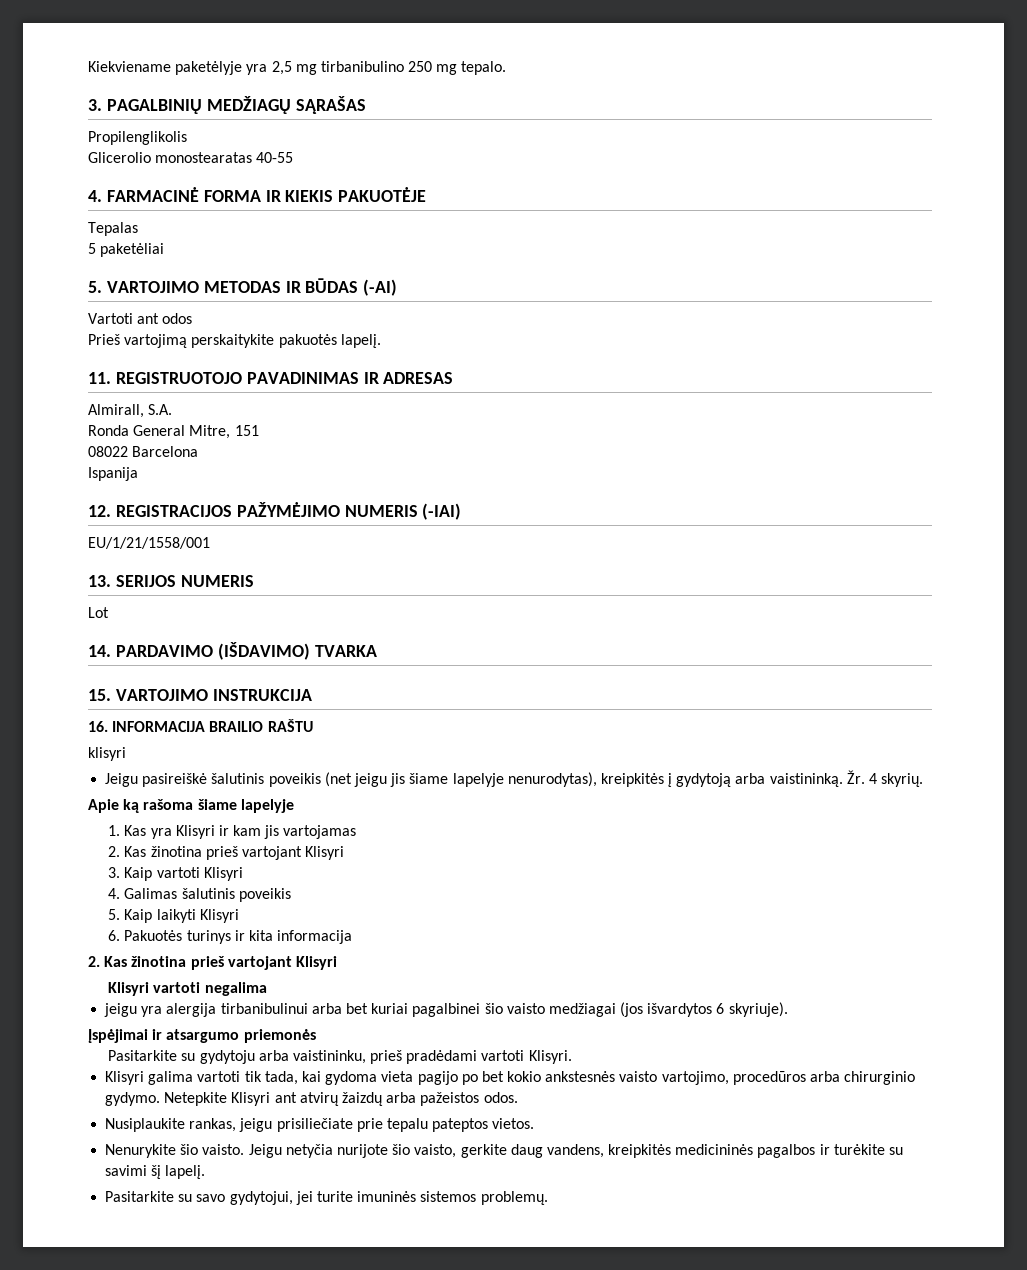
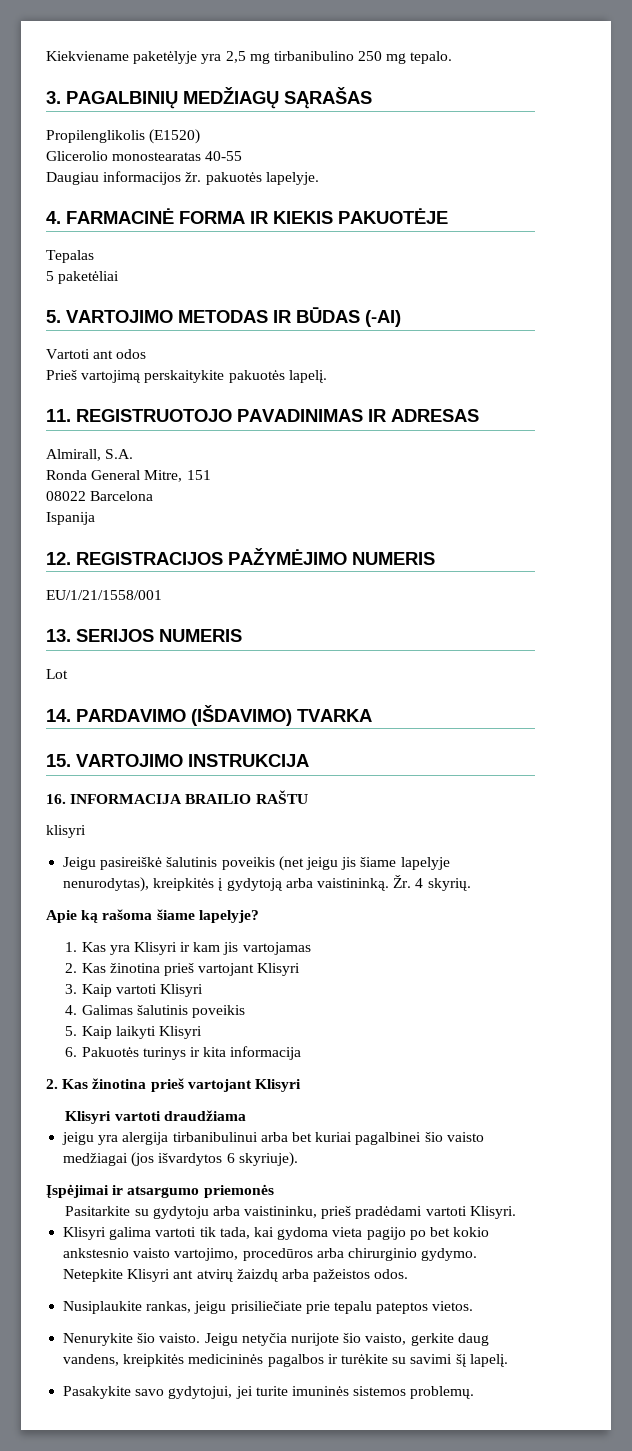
- Propilenglikolis
+ Propilenglikolis (E1520)
+ Daugiau informacijos žr. pakuotės lapelyje.
- 12. REGISTRACIJOS PAŽYMĖJIMO NUMERIS (-IAI)
+ 12. REGISTRACIJOS PAŽYMĖJIMO NUMERIS
- Apie ką rašoma šiame lapelyje
+ Apie ką rašoma šiame lapelyje?
- Klisyri vartoti negalima
+ Klisyri vartoti draudžiama
- Klisyri galima vartoti tik tada, kai gydoma vieta pagijo po bet kokio ankstesnės vaisto vartojimo, procedūros arba chirurginio gydymo.
+ Klisyri galima vartoti tik tada, kai gydoma vieta pagijo po bet kokio ankstesnio vaisto vartojimo, procedūros arba chirurginio gydymo.
- Pasitarkite su savo gydytojui, jei turite imuninės sistemos problemų.
+ Pasakykite savo gydytojui, jei turite imuninės sistemos problemų.

